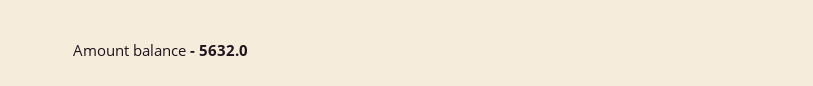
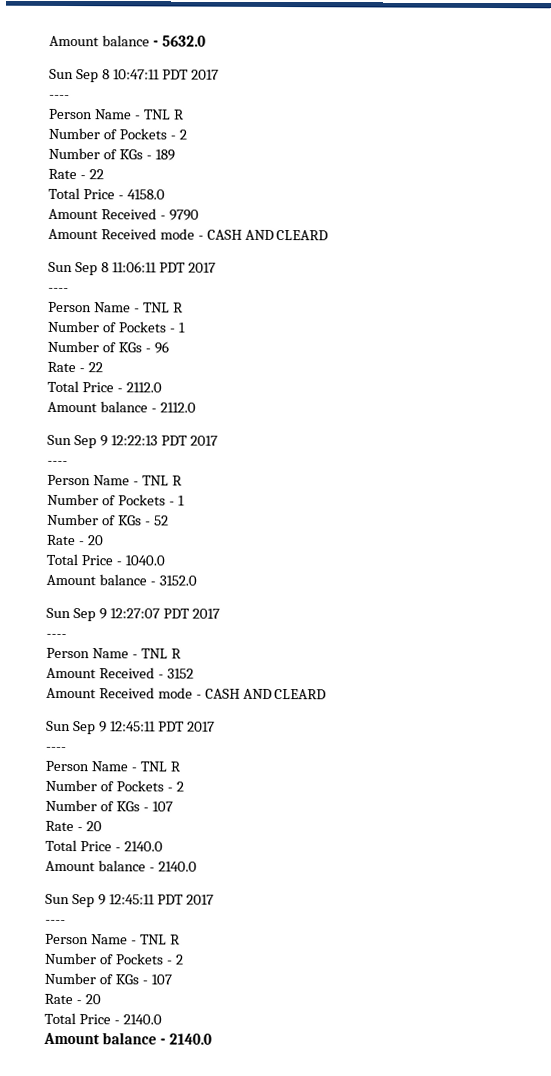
+ Sun Sep 8 10:47:11 PDT 2017
+ ----
+ Person Name - TNL R
+ Number of Pockets - 2
+ Number of KGs - 189
+ Rate - 22
+ Total Price - 4158.0
+ Amount Received - 9790
+ Amount Received mode - CASH AND CLEARD
+ Sun Sep 8 11:06:11 PDT 2017
+ ----
+ Person Name - TNL R
+ Number of Pockets - 1
+ Number of KGs - 96
+ Rate - 22
+ Total Price - 2112.0
+ Amount balance - 2112.0
+ Sun Sep 9 12:22:13 PDT 2017
+ ----
+ Person Name - TNL R
+ Number of Pockets - 1
+ Number of KGs - 52
+ Rate - 20
+ Total Price - 1040.0
+ Amount balance - 3152.0
+ Sun Sep 9 12:27:07 PDT 2017
+ ----
+ Person Name - TNL R
+ Amount Received - 3152
+ Amount Received mode - CASH AND CLEARD
+ Sun Sep 9 12:45:11 PDT 2017
+ ----
+ Person Name - TNL R
+ Number of Pockets - 2
+ Number of KGs - 107
+ Rate - 20
+ Total Price - 2140.0
+ Amount balance - 2140.0
+ Sun Sep 9 12:45:11 PDT 2017
+ ----
+ Person Name - TNL R
+ Number of Pockets - 2
+ Number of KGs - 107
+ Rate - 20
+ Total Price - 2140.0
+ Amount balance - 2140.0

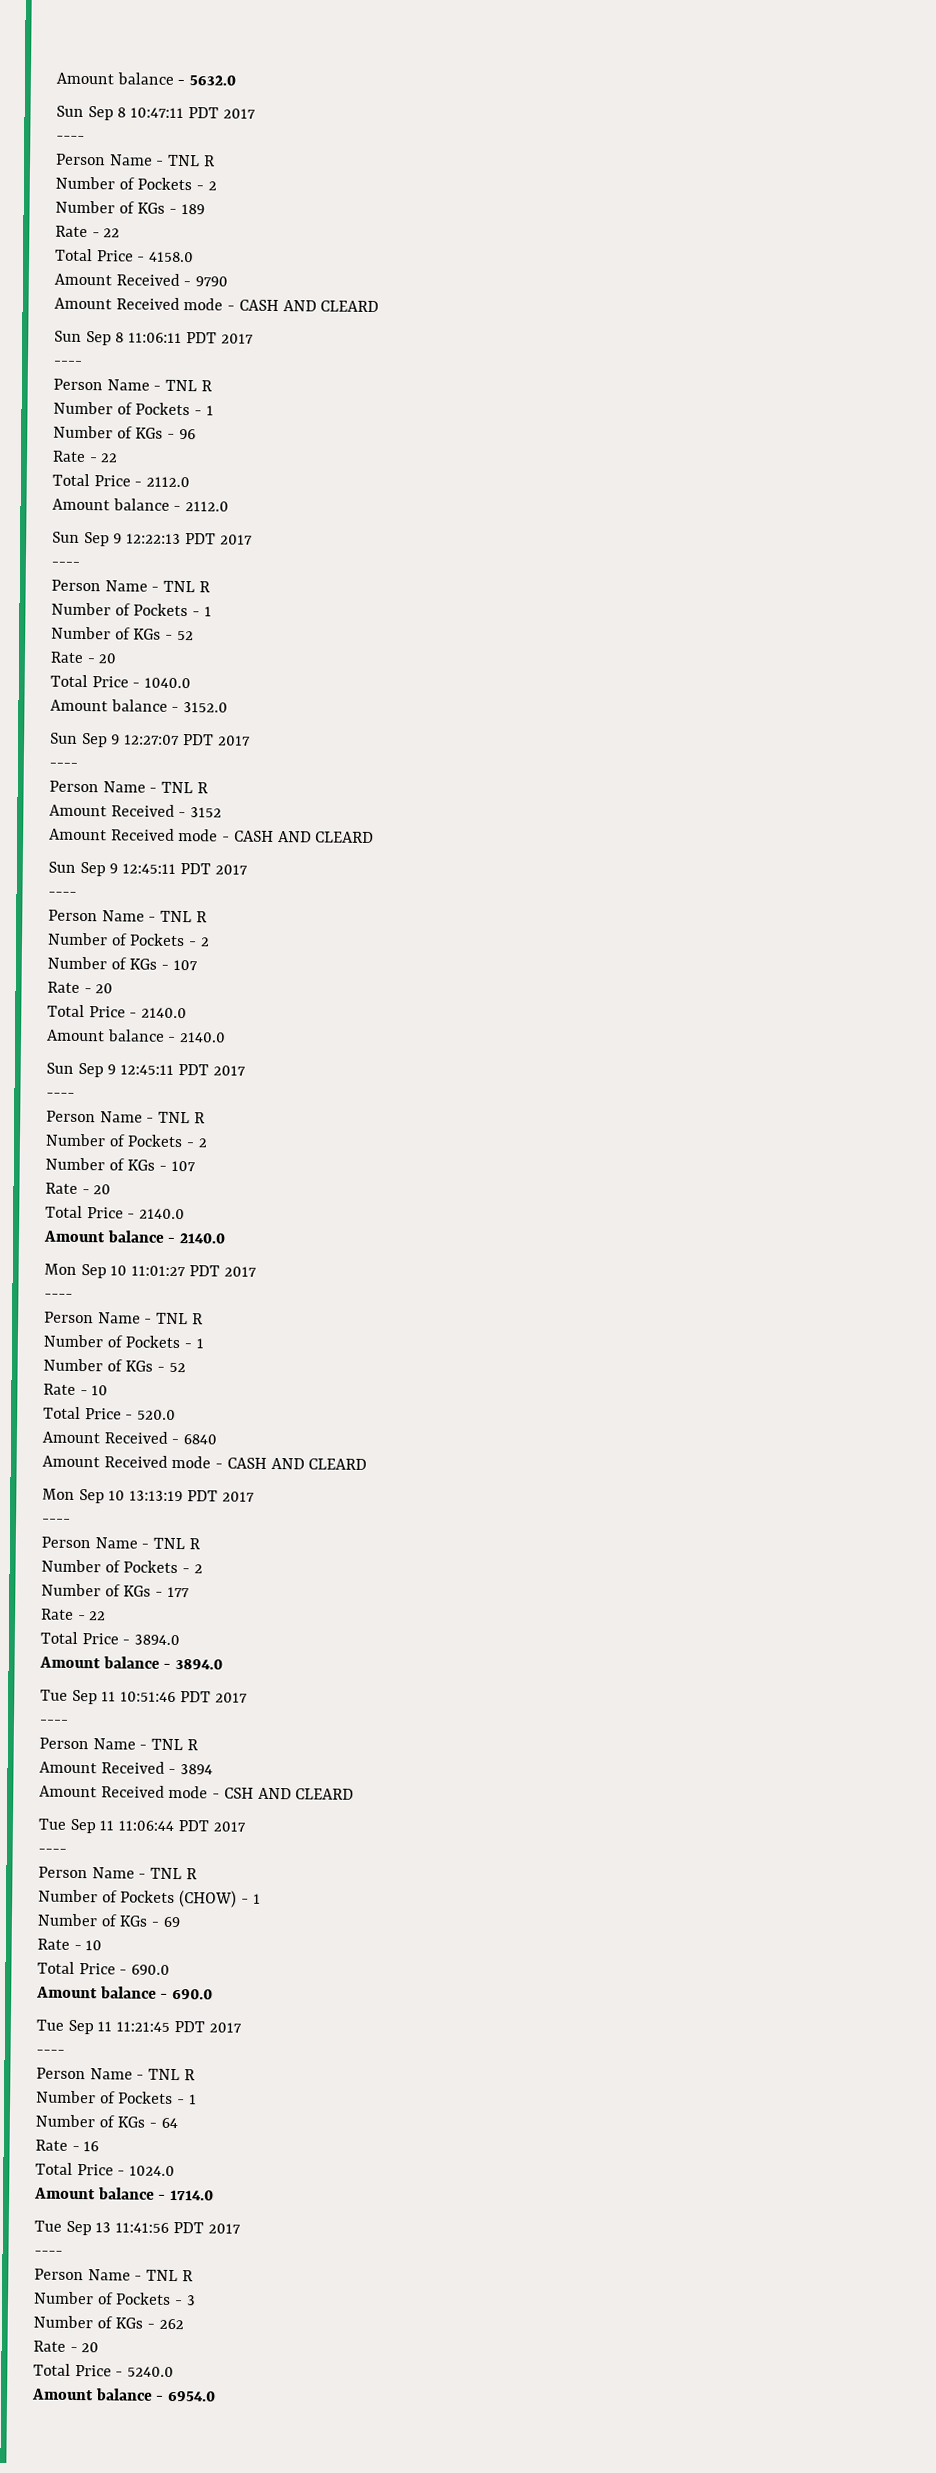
+ Mon Sep 10 11:01:27 PDT 2017
+ ----
+ Person Name - TNL R
+ Number of Pockets - 1
+ Number of KGs - 52
+ Rate - 10
+ Total Price - 520.0
+ Amount Received - 6840
+ Amount Received mode - CASH AND CLEARD
+ Mon Sep 10 13:13:19 PDT 2017
+ ----
+ Person Name - TNL R
+ Number of Pockets - 2
+ Number of KGs - 177
+ Rate - 22
+ Total Price - 3894.0
+ Amount balance - 3894.0
+ Tue Sep 11 10:51:46 PDT 2017
+ ----
+ Person Name - TNL R
+ Amount Received - 3894
+ Amount Received mode - CSH AND CLEARD
+ Tue Sep 11 11:06:44 PDT 2017
+ ----
+ Person Name - TNL R
+ Number of Pockets (CHOW) - 1
+ Number of KGs - 69
+ Rate - 10
+ Total Price - 690.0
+ Amount balance - 690.0
+ Tue Sep 11 11:21:45 PDT 2017
+ ----
+ Person Name - TNL R
+ Number of Pockets - 1
+ Number of KGs - 64
+ Rate - 16
+ Total Price - 1024.0
+ Amount balance - 1714.0
+ Tue Sep 13 11:41:56 PDT 2017
+ ----
+ Person Name - TNL R
+ Number of Pockets - 3
+ Number of KGs - 262
+ Rate - 20
+ Total Price - 5240.0
+ Amount balance - 6954.0

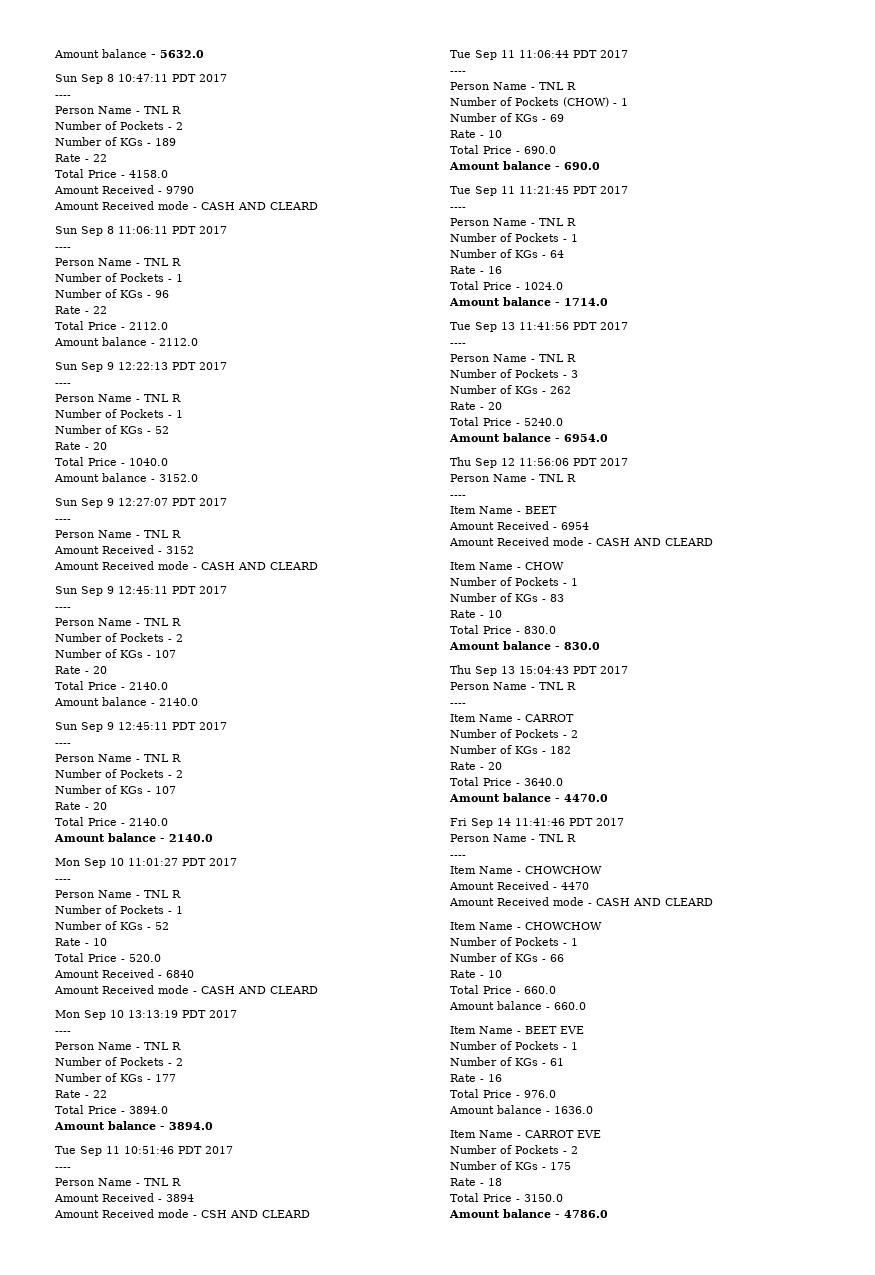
+ Thu Sep 12 11:56:06 PDT 2017
+ Person Name - TNL R
+ ----
+ Item Name - BEET
+ Amount Received - 6954
+ Amount Received mode - CASH AND CLEARD
+ Item Name - CHOW
+ Number of Pockets - 1
+ Number of KGs - 83
+ Rate - 10
+ Total Price - 830.0
+ Amount balance - 830.0
+ Thu Sep 13 15:04:43 PDT 2017
+ Person Name - TNL R
+ ----
+ Item Name - CARROT
+ Number of Pockets - 2
+ Number of KGs - 182
+ Rate - 20
+ Total Price - 3640.0
+ Amount balance - 4470.0
+ Fri Sep 14 11:41:46 PDT 2017
+ Person Name - TNL R
+ ----
+ Item Name - CHOWCHOW
+ Amount Received - 4470
+ Amount Received mode - CASH AND CLEARD
+ Item Name - CHOWCHOW
+ Number of Pockets - 1
+ Number of KGs - 66
+ Rate - 10
+ Total Price - 660.0
+ Amount balance - 660.0
+ Item Name - BEET EVE
+ Number of Pockets - 1
+ Number of KGs - 61
+ Rate - 16
+ Total Price - 976.0
+ Amount balance - 1636.0
+ Item Name - CARROT EVE
+ Number of Pockets - 2
+ Number of KGs - 175
+ Rate - 18
+ Total Price - 3150.0
+ Amount balance - 4786.0

